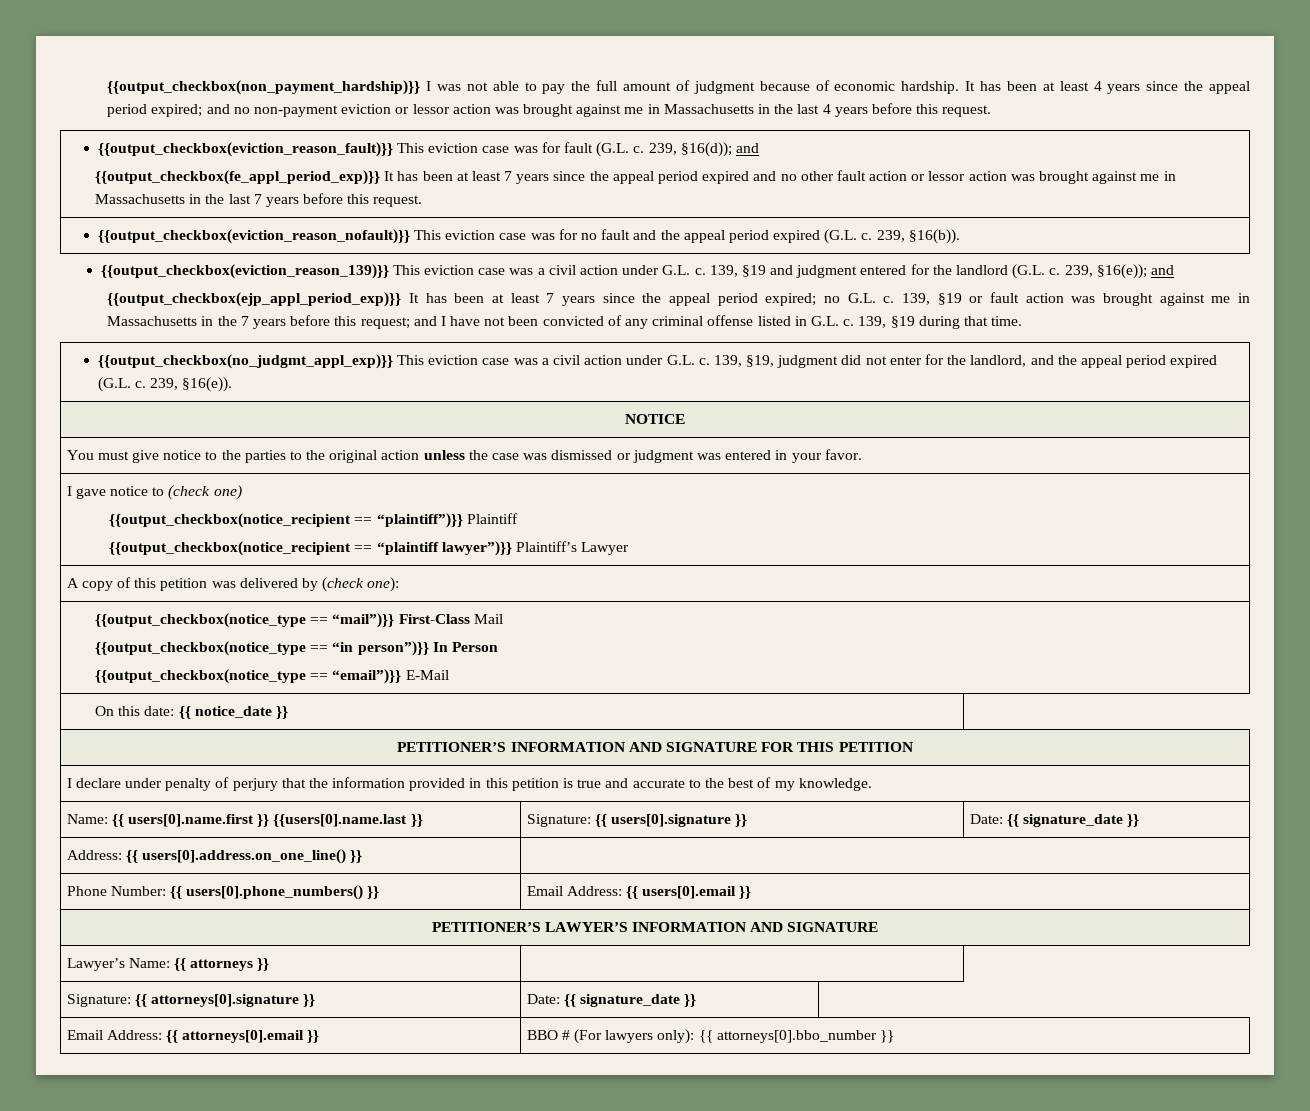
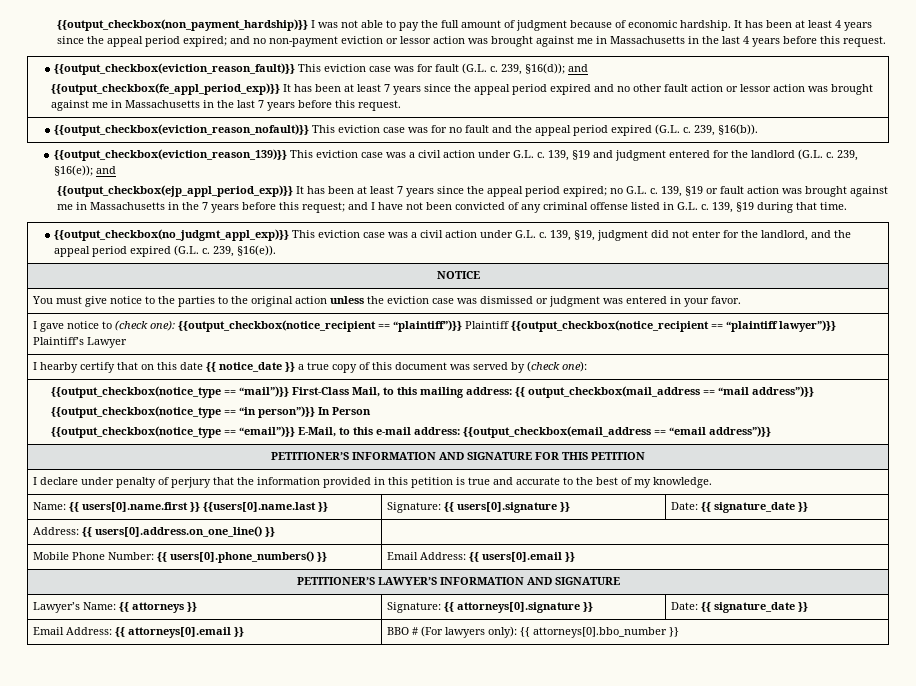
- You must give notice to the parties to the original action unless the case was dismissed or judgment was entered in your favor.
+ You must give notice to the parties to the original action unless the eviction case was dismissed or judgment was entered in your favor.
- I gave notice to (check one)
- {{output_checkbox(notice_recipient == “plaintiff”)}} Plaintiff
- {{output_checkbox(notice_recipient == “plaintiff lawyer”)}} Plaintiff’s Lawyer
+ I gave notice to (check one): {{output_checkbox(notice_recipient == “plaintiff”)}} Plaintiff {{output_checkbox(notice_recipient == “plaintiff lawyer”)}} Plaintiff’s Lawyer
- A copy of this petition was delivered by (check one):
+ I hearby certify that on this date {{ notice_date }} a true copy of this document was served by (check one):
- {{output_checkbox(notice_type == “mail”)}} First-Class Mail
+ {{output_checkbox(notice_type == “mail”)}} First-Class Mail, to this mailing address: {{ output_checkbox(mail_address == “mail address”)}}
  {{output_checkbox(notice_type == “in person”)}} In Person
- {{output_checkbox(notice_type == “email”)}} E-Mail
- On this date: {{ notice_date }}
+ {{output_checkbox(notice_type == “email”)}} E-Mail, to this e-mail address: {{output_checkbox(email_address == “email address”)}}
- Phone Number: {{ users[0].phone_numbers() }} | Email Address: {{ users[0].email }}
+ Mobile Phone Number: {{ users[0].phone_numbers() }} | Email Address: {{ users[0].email }}
- Lawyer’s Name: {{ attorneys }} |
- Signature: {{ attorneys[0].signature }} | Date: {{ signature_date }}
+ Lawyer’s Name: {{ attorneys }} | Signature: {{ attorneys[0].signature }} | Date: {{ signature_date }}

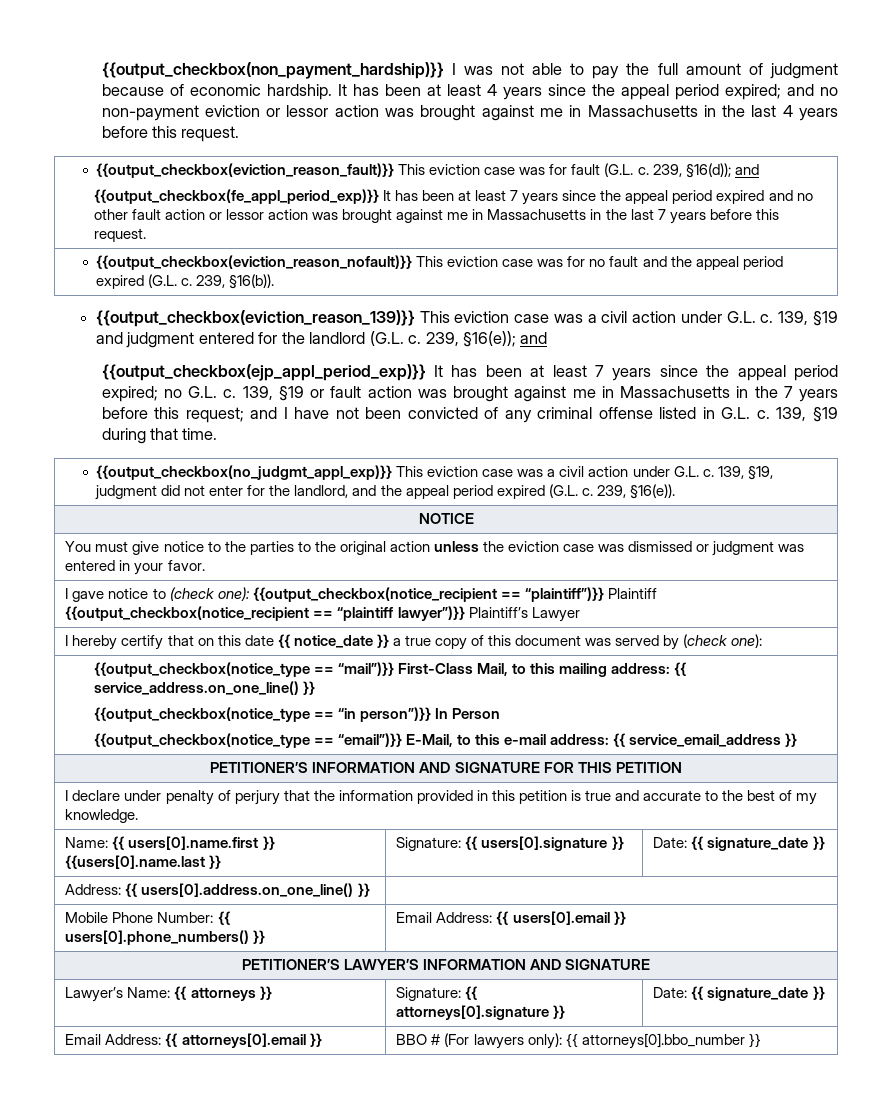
- I hearby certify that on this date {{ notice_date }} a true copy of this document was served by (check one):
+ I hereby certify that on this date {{ notice_date }} a true copy of this document was served by (check one):
- {{output_checkbox(notice_type == “mail”)}} First-Class Mail, to this mailing address: {{ output_checkbox(mail_address == “mail address”)}}
+ {{output_checkbox(notice_type == “mail”)}} First-Class Mail, to this mailing address: {{ service_address.on_one_line() }}
  {{output_checkbox(notice_type == “in person”)}} In Person
- {{output_checkbox(notice_type == “email”)}} E-Mail, to this e-mail address: {{output_checkbox(email_address == “email address”)}}
+ {{output_checkbox(notice_type == “email”)}} E-Mail, to this e-mail address: {{ service_email_address }}

